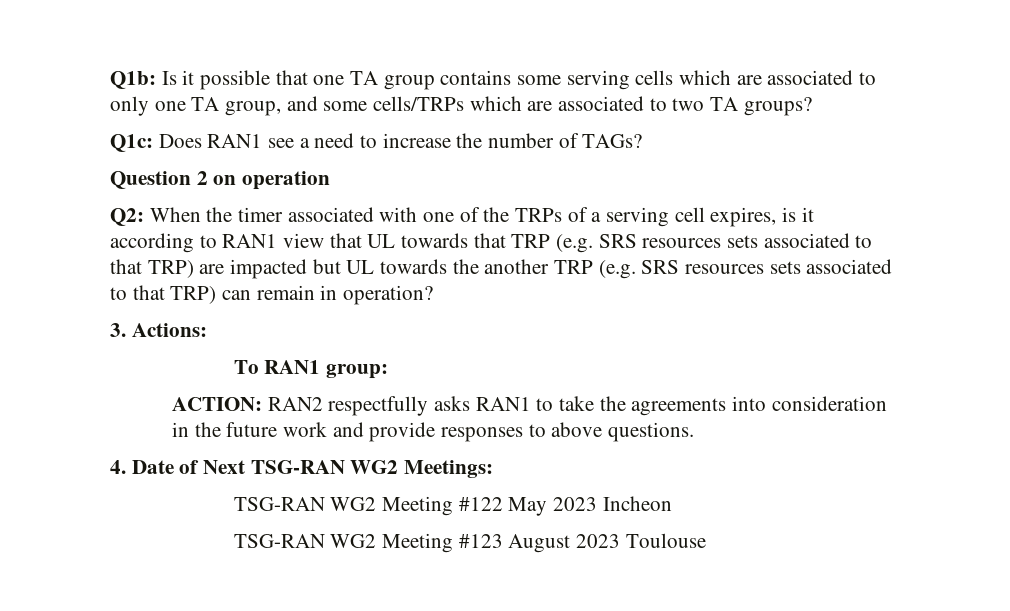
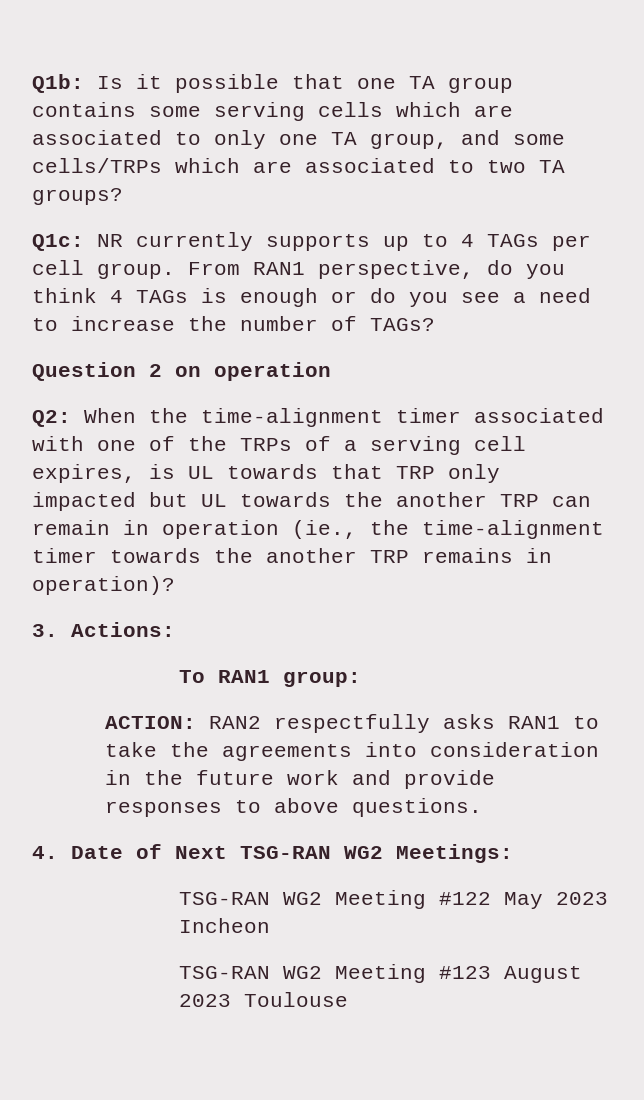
- Q1c: Does RAN1 see a need to increase the number of TAGs?
+ Q1c: NR currently supports up to 4 TAGs per cell group. From RAN1 perspective, do you think 4 TAGs is enough or do you see a need to increase the number of TAGs?
- Q2: When the timer associated with one of the TRPs of a serving cell expires, is it according to RAN1 view that UL towards that TRP (e.g. SRS resources sets associated to that TRP) are impacted but UL towards the another TRP (e.g. SRS resources sets associated to that TRP) can remain in operation?
+ Q2: When the time-alignment timer associated with one of the TRPs of a serving cell expires, is UL towards that TRP only impacted but UL towards the another TRP can remain in operation (ie., the time-alignment timer towards the another TRP remains in operation)?

